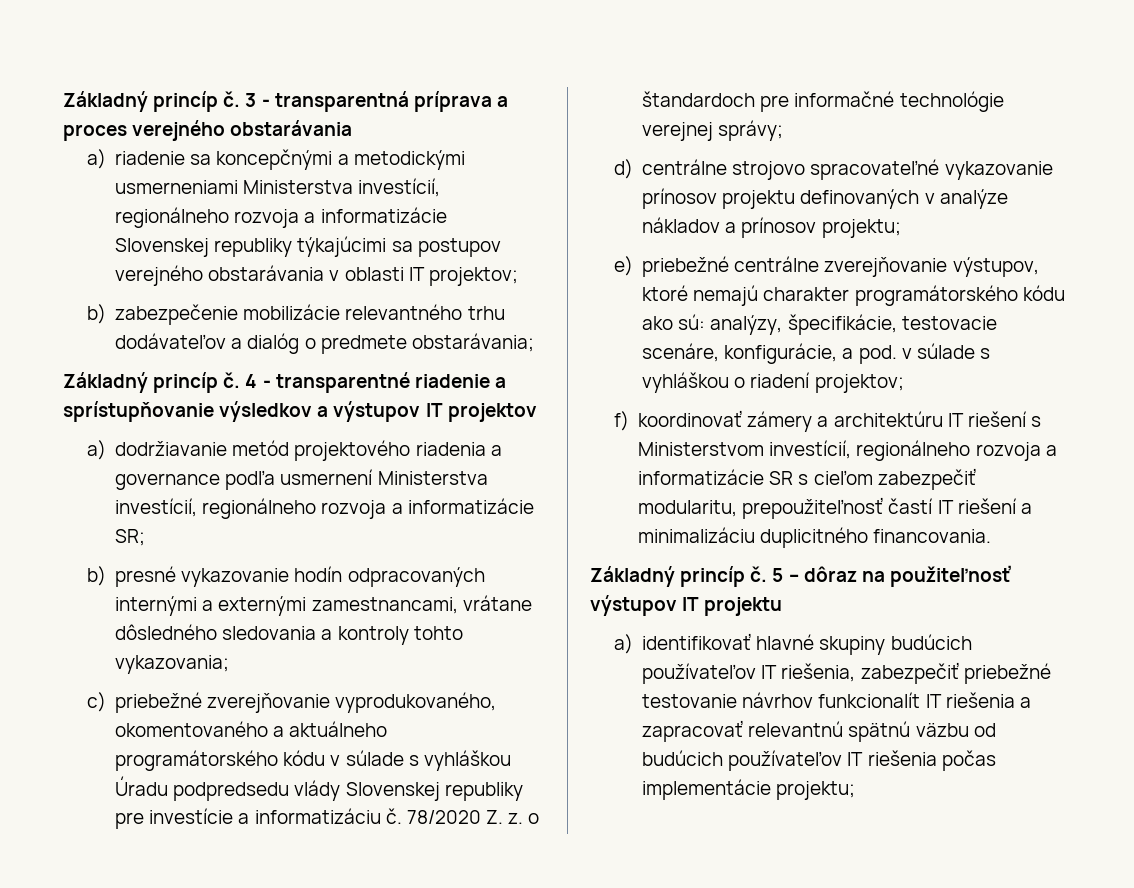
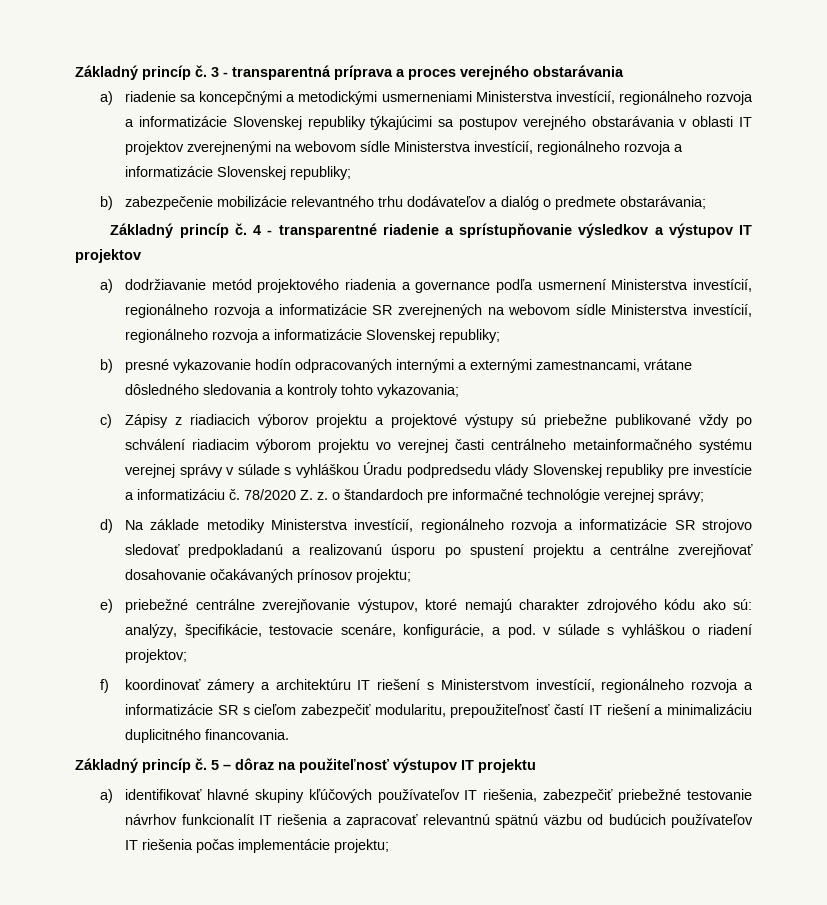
- a) riadenie sa koncepčnými a metodickými usmerneniami Ministerstva investícií, regionálneho rozvoja a informatizácie Slovenskej republiky týkajúcimi sa postupov verejného obstarávania v oblasti IT projektov;
+ a) riadenie sa koncepčnými a metodickými usmerneniami Ministerstva investícií, regionálneho rozvoja a informatizácie Slovenskej republiky týkajúcimi sa postupov verejného obstarávania v oblasti IT projektov zverejnenými na webovom sídle Ministerstva investícií, regionálneho rozvoja a informatizácie Slovenskej republiky;
- a) dodržiavanie metód projektového riadenia a governance podľa usmernení Ministerstva investícií, regionálneho rozvoja a informatizácie SR;
+ a) dodržiavanie metód projektového riadenia a governance podľa usmernení Ministerstva investícií, regionálneho rozvoja a informatizácie SR zverejnených na webovom sídle Ministerstva investícií, regionálneho rozvoja a informatizácie Slovenskej republiky;
- c) priebežné zverejňovanie vyprodukovaného, okomentovaného a aktuálneho programátorského kódu v súlade s vyhláškou Úradu podpredsedu vlády Slovenskej republiky pre investície a informatizáciu č.
+ c) Zápisy z riadiacich výborov projektu a projektové výstupy sú priebežne publikované vždy po schválení riadiacim výborom projektu vo verejnej časti centrálneho metainformačného systému verejnej správy v súlade s vyhláškou Úradu podpredsedu vlády Slovenskej republiky pre investície a informatizáciu č.
- d) centrálne strojovo spracovateľné vykazovanie prínosov projektu definovaných v analýze nákladov a prínosov projektu;
+ d) Na základe metodiky Ministerstva investícií, regionálneho rozvoja a informatizácie SR strojovo sledovať predpokladanú a realizovanú úsporu po spustení projektu a centrálne zverejňovať dosahovanie očakávaných prínosov projektu;
- e) priebežné centrálne zverejňovanie výstupov, ktoré nemajú charakter programátorského kódu ako sú: analýzy, špecifikácie, testovacie scenáre, konfigurácie, a pod. v súlade s vyhláškou o riadení projektov;
+ e) priebežné centrálne zverejňovanie výstupov, ktoré nemajú charakter zdrojového kódu ako sú: analýzy, špecifikácie, testovacie scenáre, konfigurácie, a pod. v súlade s vyhláškou o riadení projektov;
- a) identifikovať hlavné skupiny budúcich používateľov IT riešenia, zabezpečiť priebežné testovanie návrhov funkcionalít IT riešenia a zapracovať relevantnú spätnú väzbu od budúcich používateľov IT riešenia počas implementácie projektu;
+ a) identifikovať hlavné skupiny kľúčových používateľov IT riešenia, zabezpečiť priebežné testovanie návrhov funkcionalít IT riešenia a zapracovať relevantnú spätnú väzbu od budúcich používateľov IT riešenia počas implementácie projektu;

